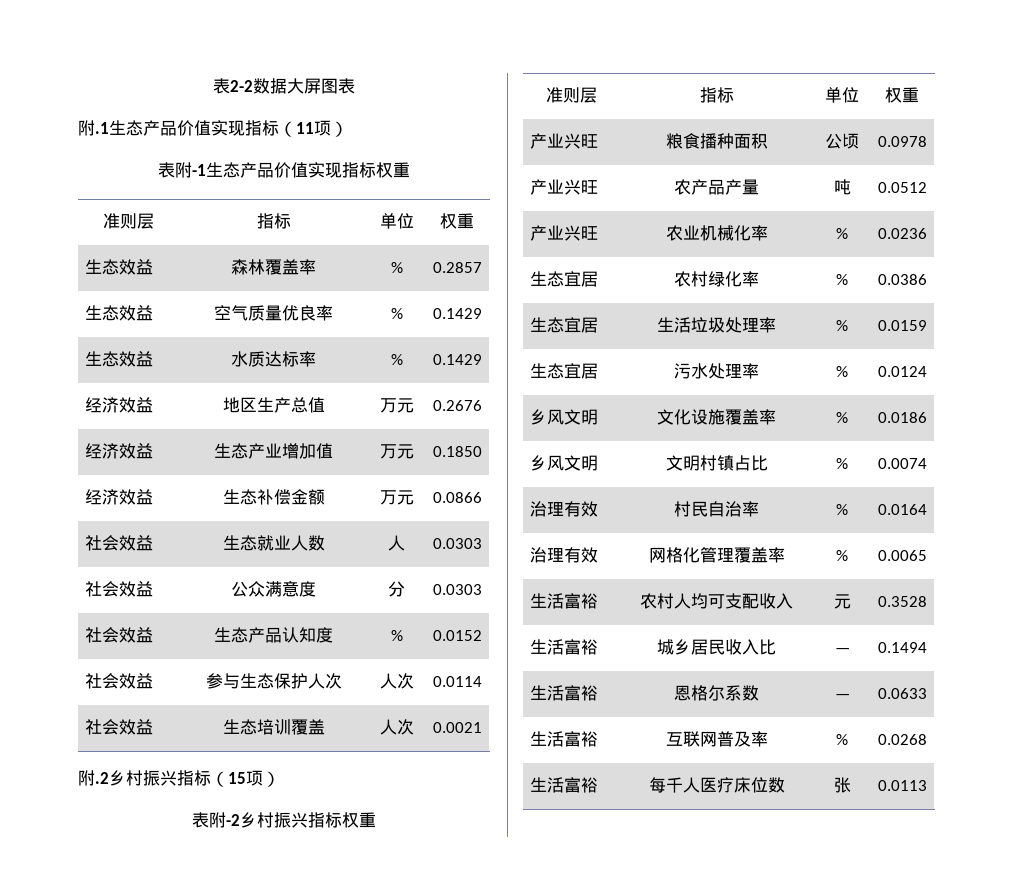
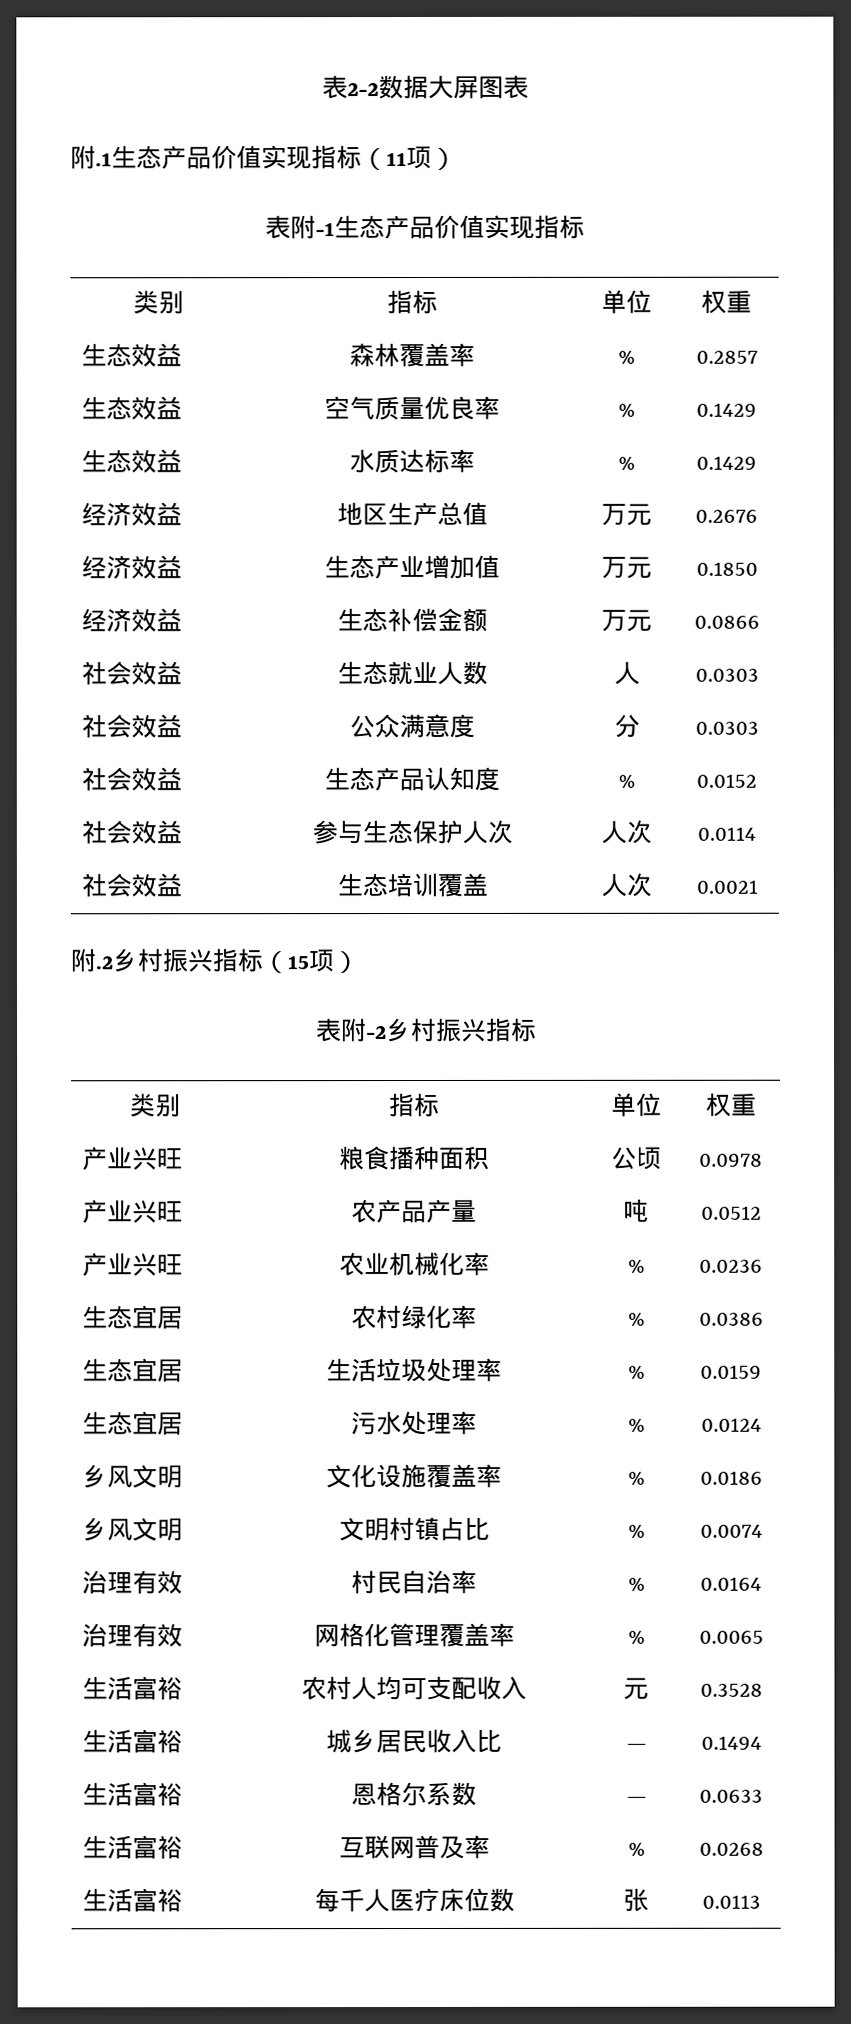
- 表附-1生态产品价值实现指标权重
- 准则层 | 指标 | 单位 | 权重
+ 表附-1生态产品价值实现指标
+ 类别 | 指标 | 单位 | 权重
- 表附-2乡村振兴指标权重
- 准则层 | 指标 | 单位 | 权重
+ 表附-2乡村振兴指标
+ 类别 | 指标 | 单位 | 权重

